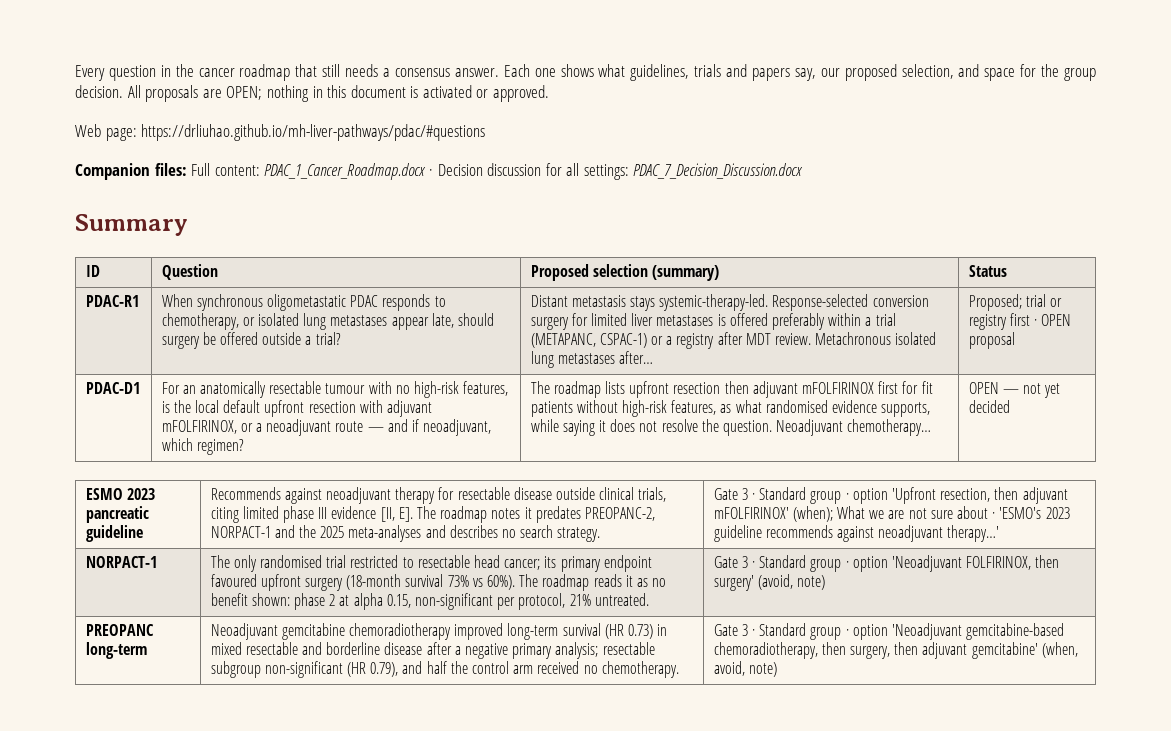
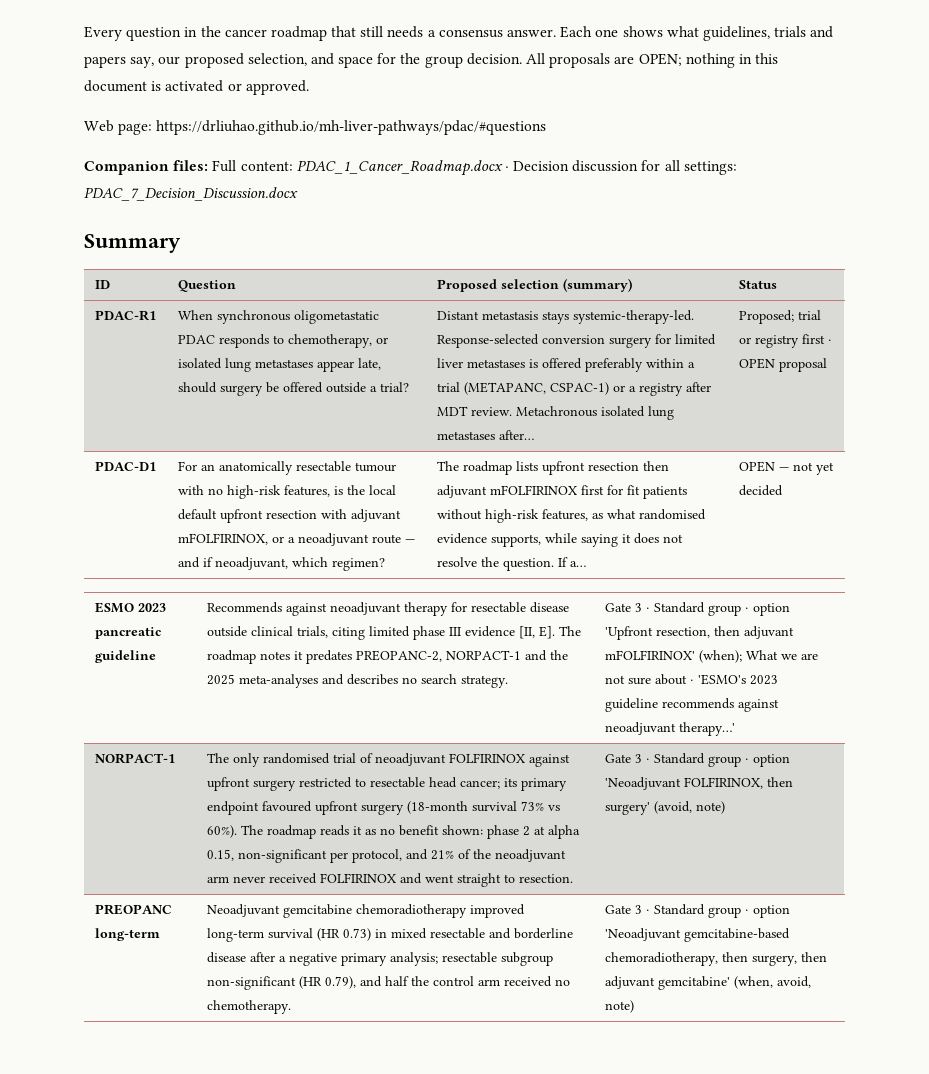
- Neoadjuvant chemotherapy…
+ If a…
- The only randomised trial restricted to resectable head cancer; its primary endpoint favoured upfront surgery (18-month survival 73% vs 60%).
+ The only randomised trial of neoadjuvant FOLFIRINOX against upfront surgery restricted to resectable head cancer; its primary endpoint favoured upfront surgery (18-month survival 73% vs 60%).
- The roadmap reads it as no benefit shown: phase 2 at alpha 0.15, non-significant per protocol, 21% untreated.
+ The roadmap reads it as no benefit shown: phase 2 at alpha 0.15, non-significant per protocol, and 21% of the neoadjuvant arm never received FOLFIRINOX and went straight to resection.

